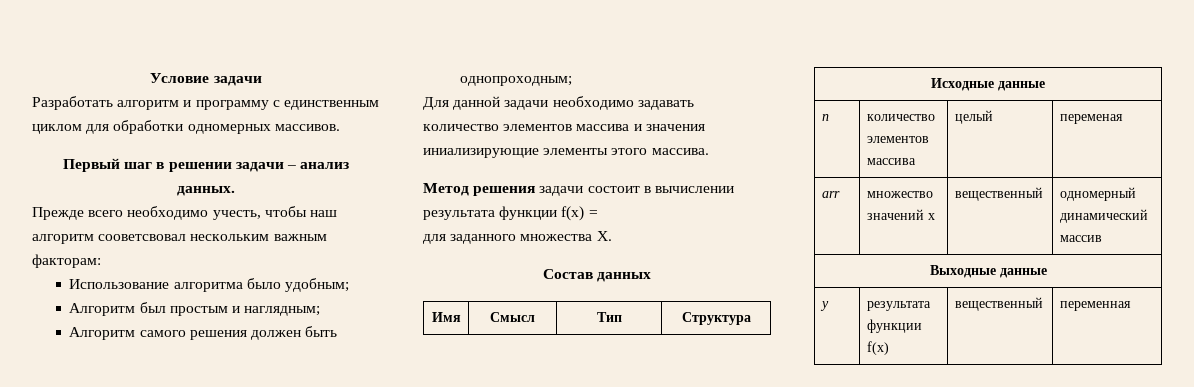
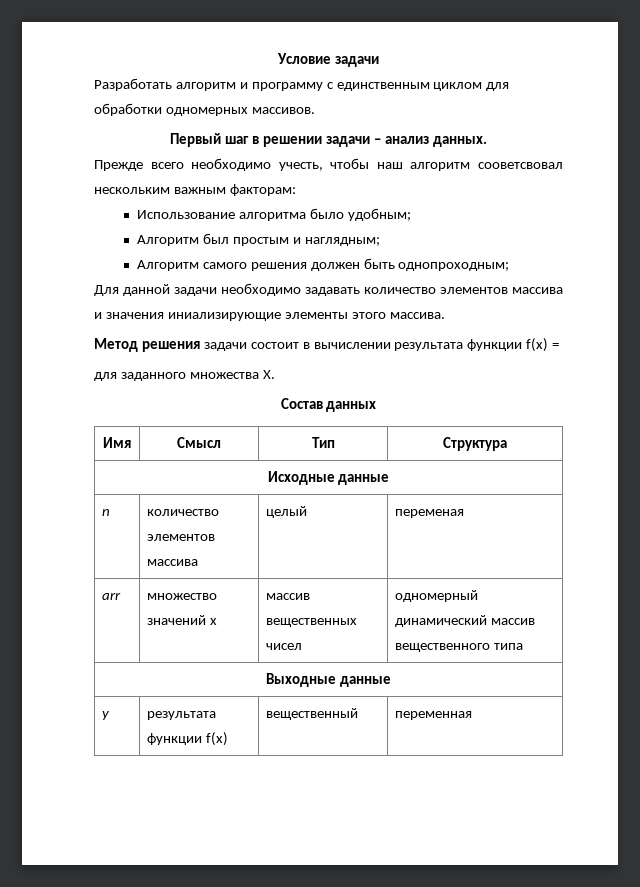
- arr | множество значений x | вещественный | одномерный динамический массив
+ arr | множество значений x | массив вещественных чисел | одномерный динамический массив вещественного типа

